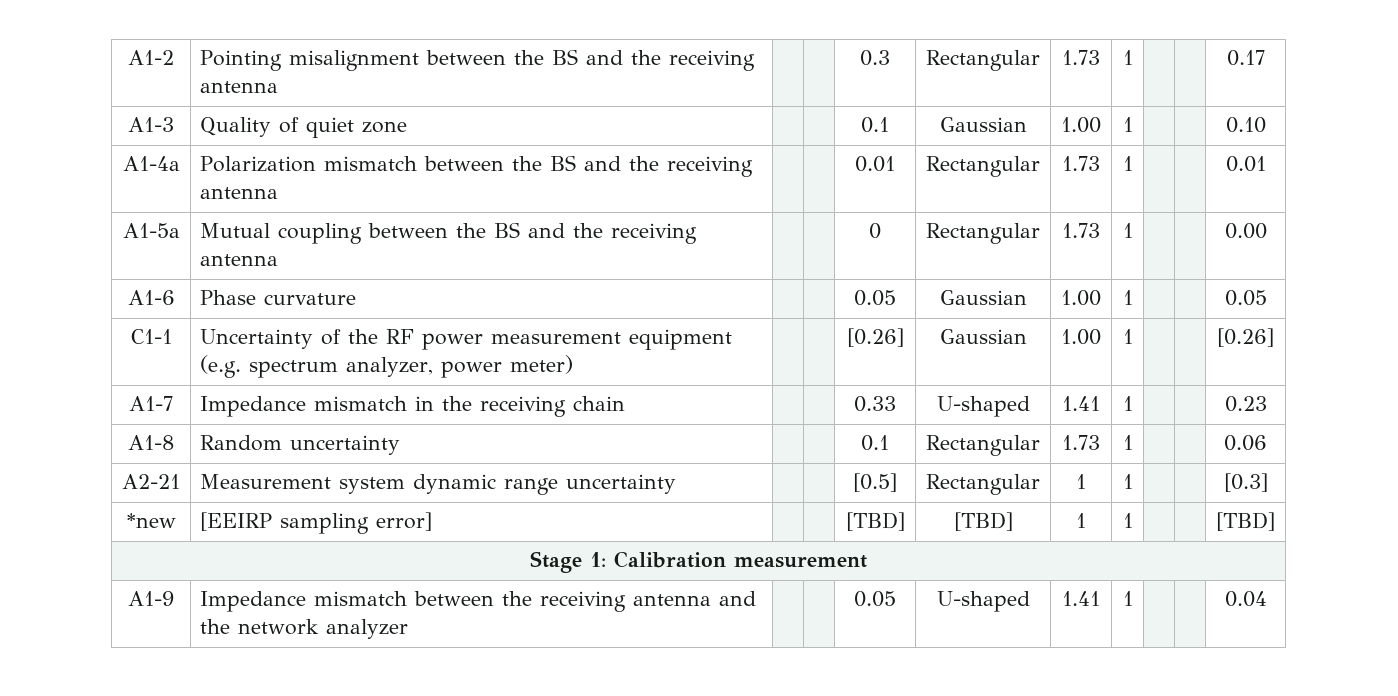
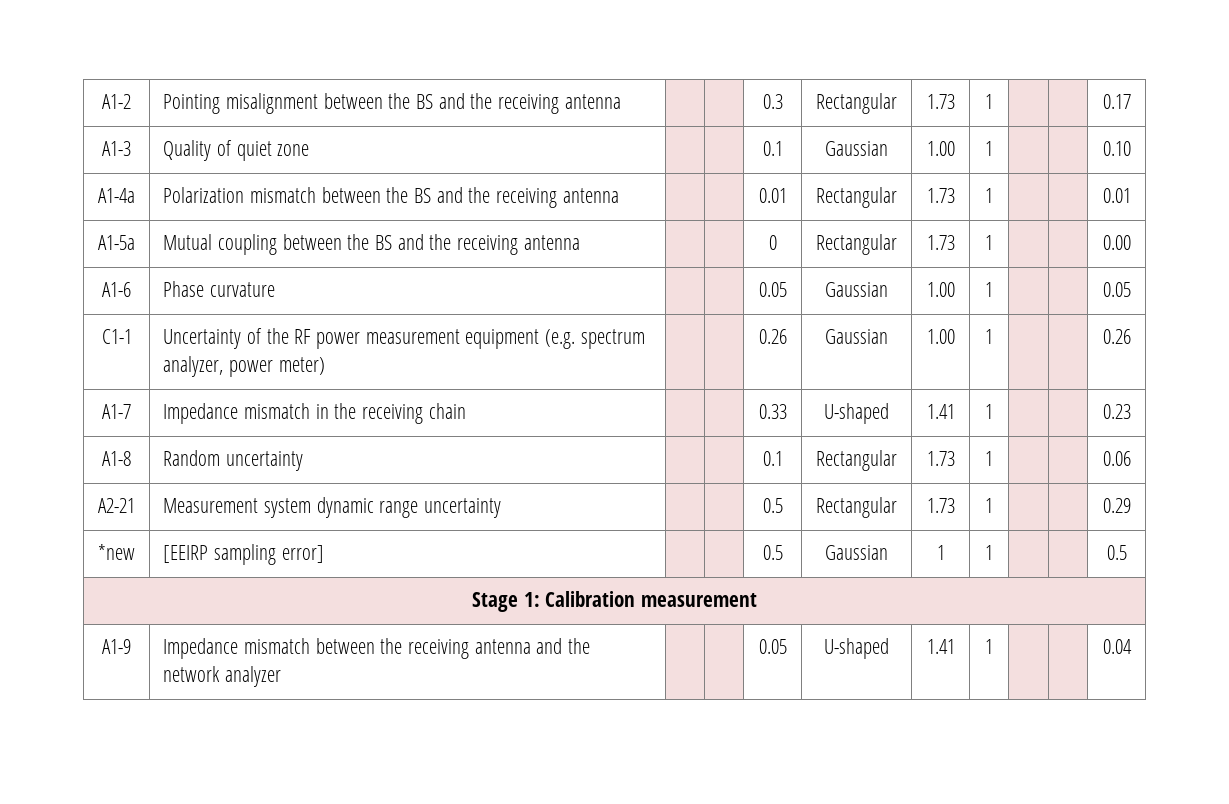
- C1-1 | Uncertainty of the RF power measurement equipment (e.g. spectrum analyzer, power meter) | | | [0.26] | Gaussian | 1.00 | 1 | | | [0.26]
+ C1-1 | Uncertainty of the RF power measurement equipment (e.g. spectrum analyzer, power meter) | | | 0.26 | Gaussian | 1.00 | 1 | | | 0.26
- A2-21 | Measurement system dynamic range uncertainty | | | [0.5] | Rectangular | 1 | 1 | | | [0.3]
+ A2-21 | Measurement system dynamic range uncertainty | | | 0.5 | Rectangular | 1.73 | 1 | | | 0.29
- *new | [EEIRP sampling error] | | | [TBD] | [TBD] | 1 | 1 | | | [TBD]
+ *new | [EEIRP sampling error] | | | 0.5 | Gaussian | 1 | 1 | | | 0.5

